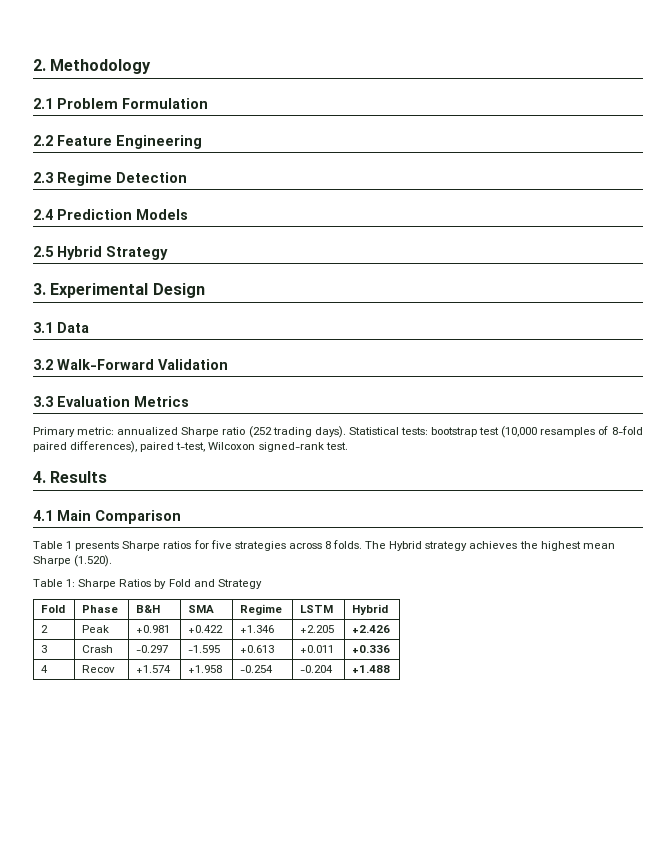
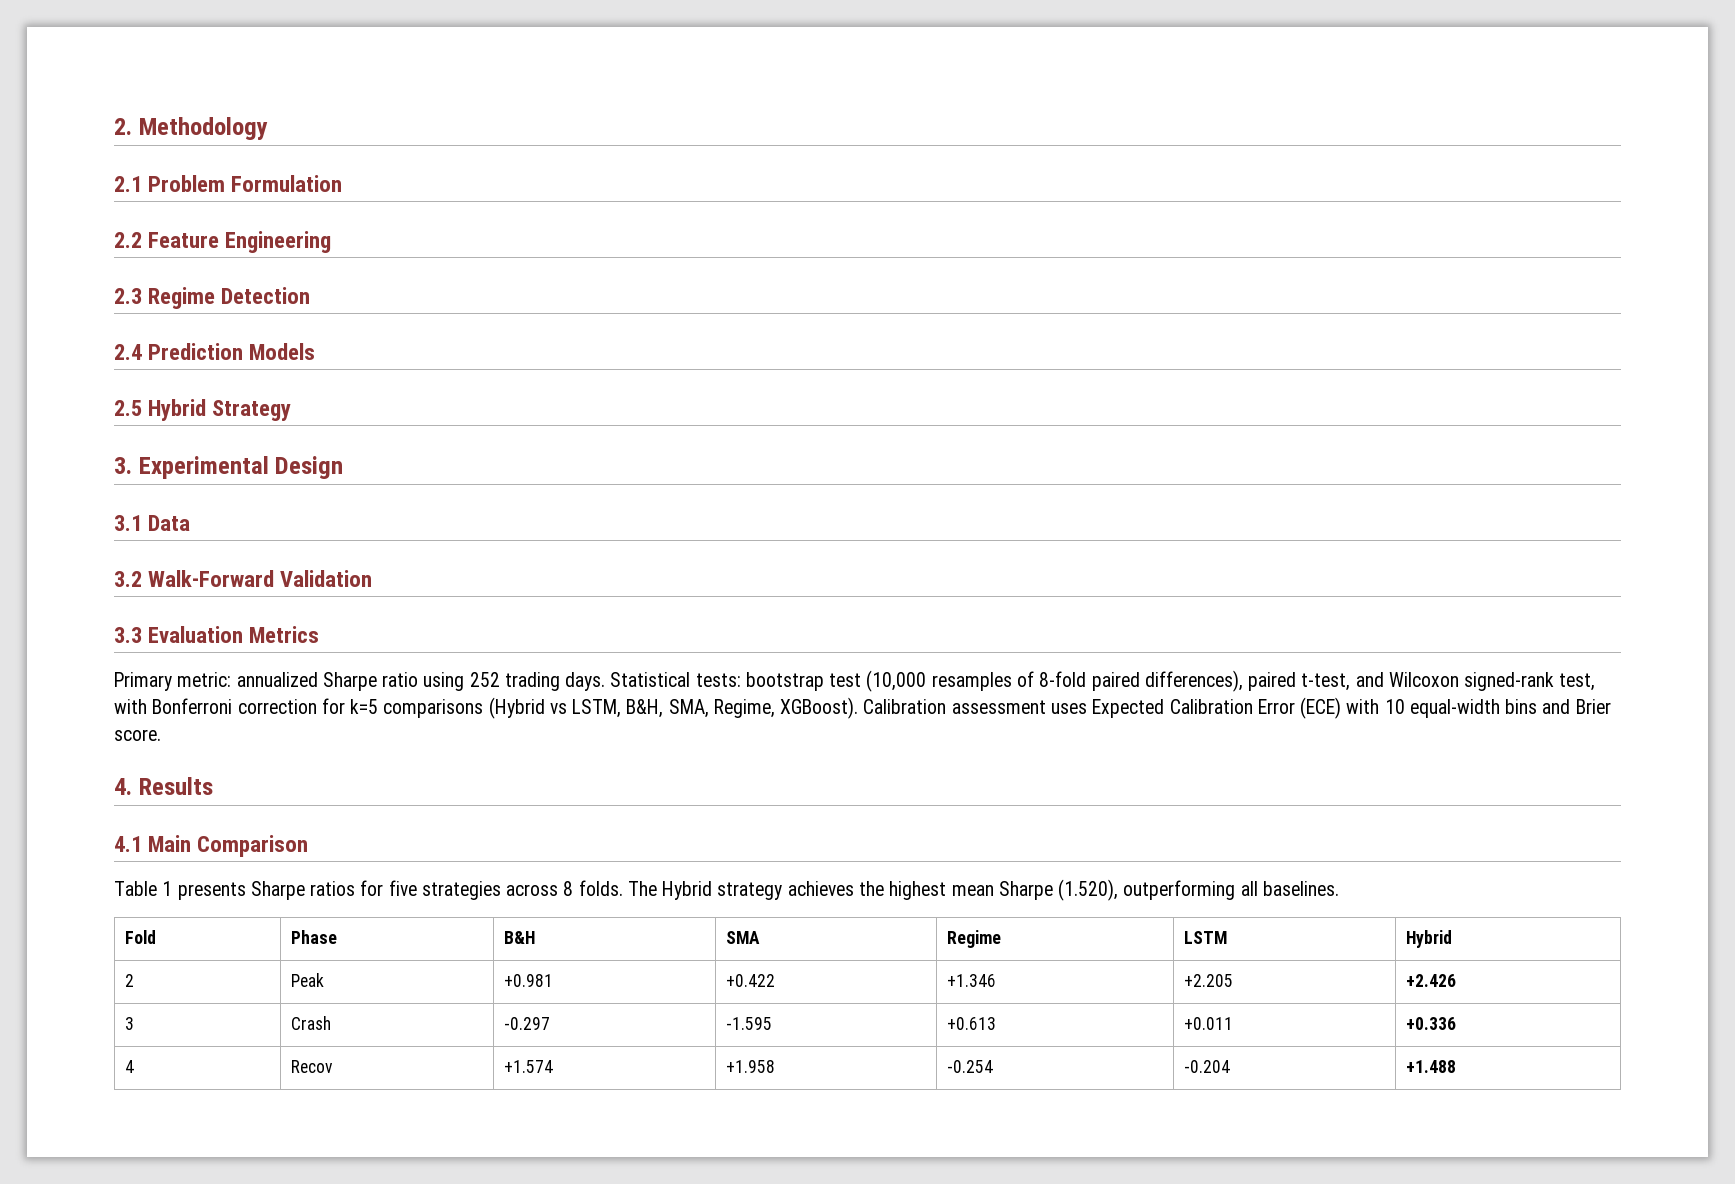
- Primary metric: annualized Sharpe ratio (252 trading days).
+ Primary metric: annualized Sharpe ratio using 252 trading days.
- Statistical tests: bootstrap test (10,000 resamples of 8-fold paired differences), paired t-test, Wilcoxon signed-rank test.
+ Statistical tests: bootstrap test (10,000 resamples of 8-fold paired differences), paired t-test, and Wilcoxon signed-rank test, with Bonferroni correction for k=5 comparisons (Hybrid vs LSTM, B&H, SMA, Regime, XGBoost). Calibration assessment uses Expected Calibration Error (ECE) with 10 equal-width bins and Brier score.
- The Hybrid strategy achieves the highest mean Sharpe (1.520).
- Table 1: Sharpe Ratios by Fold and Strategy
+ The Hybrid strategy achieves the highest mean Sharpe (1.520), outperforming all baselines.

